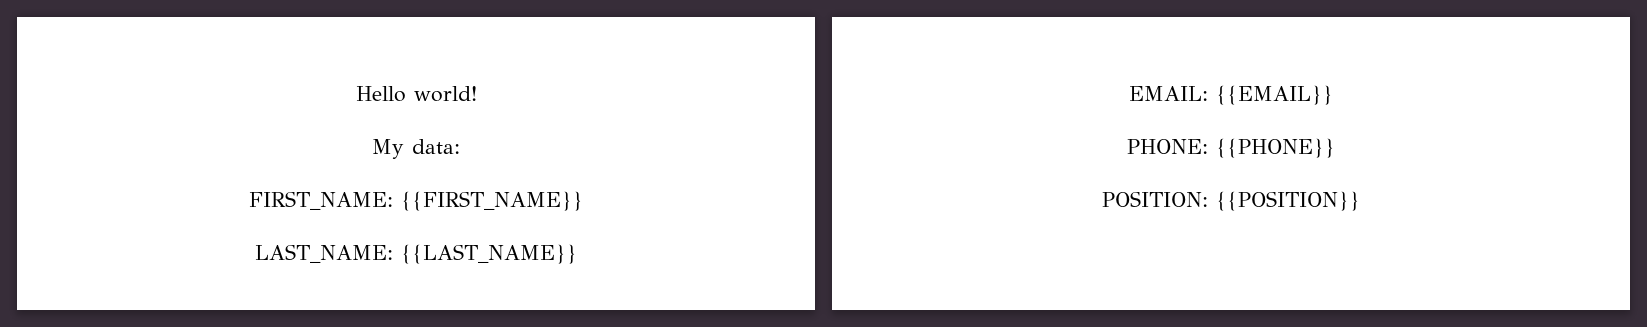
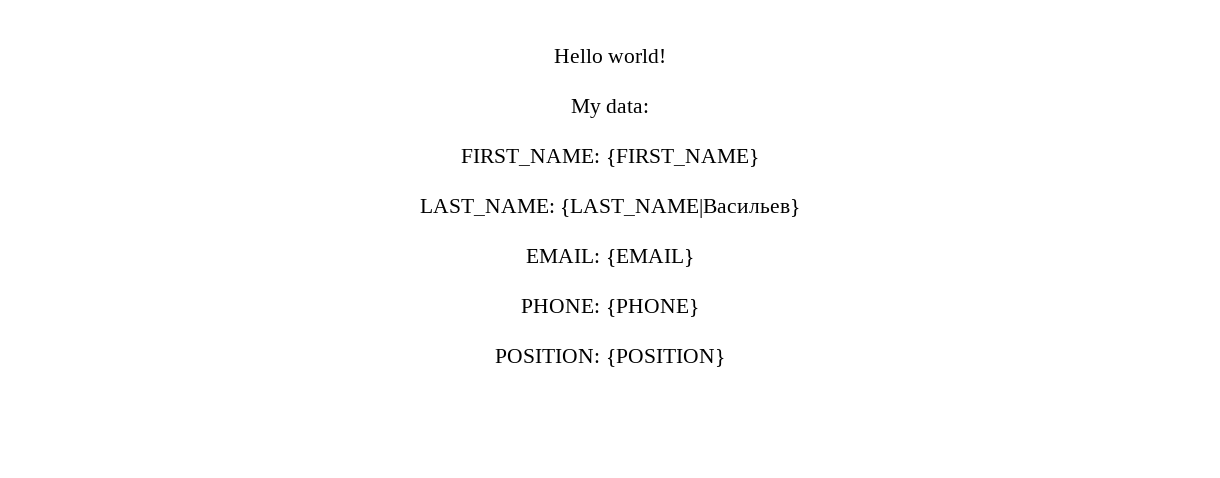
- FIRST_NAME: {{FIRST_NAME}}
+ FIRST_NAME: {FIRST_NAME}
- LAST_NAME: {{LAST_NAME}}
+ LAST_NAME: {LAST_NAME|Васильев}
- EMAIL: {{EMAIL}}
+ EMAIL: {EMAIL}
- PHONE: {{PHONE}}
+ PHONE: {PHONE}
- POSITION: {{POSITION}}
+ POSITION: {POSITION}

